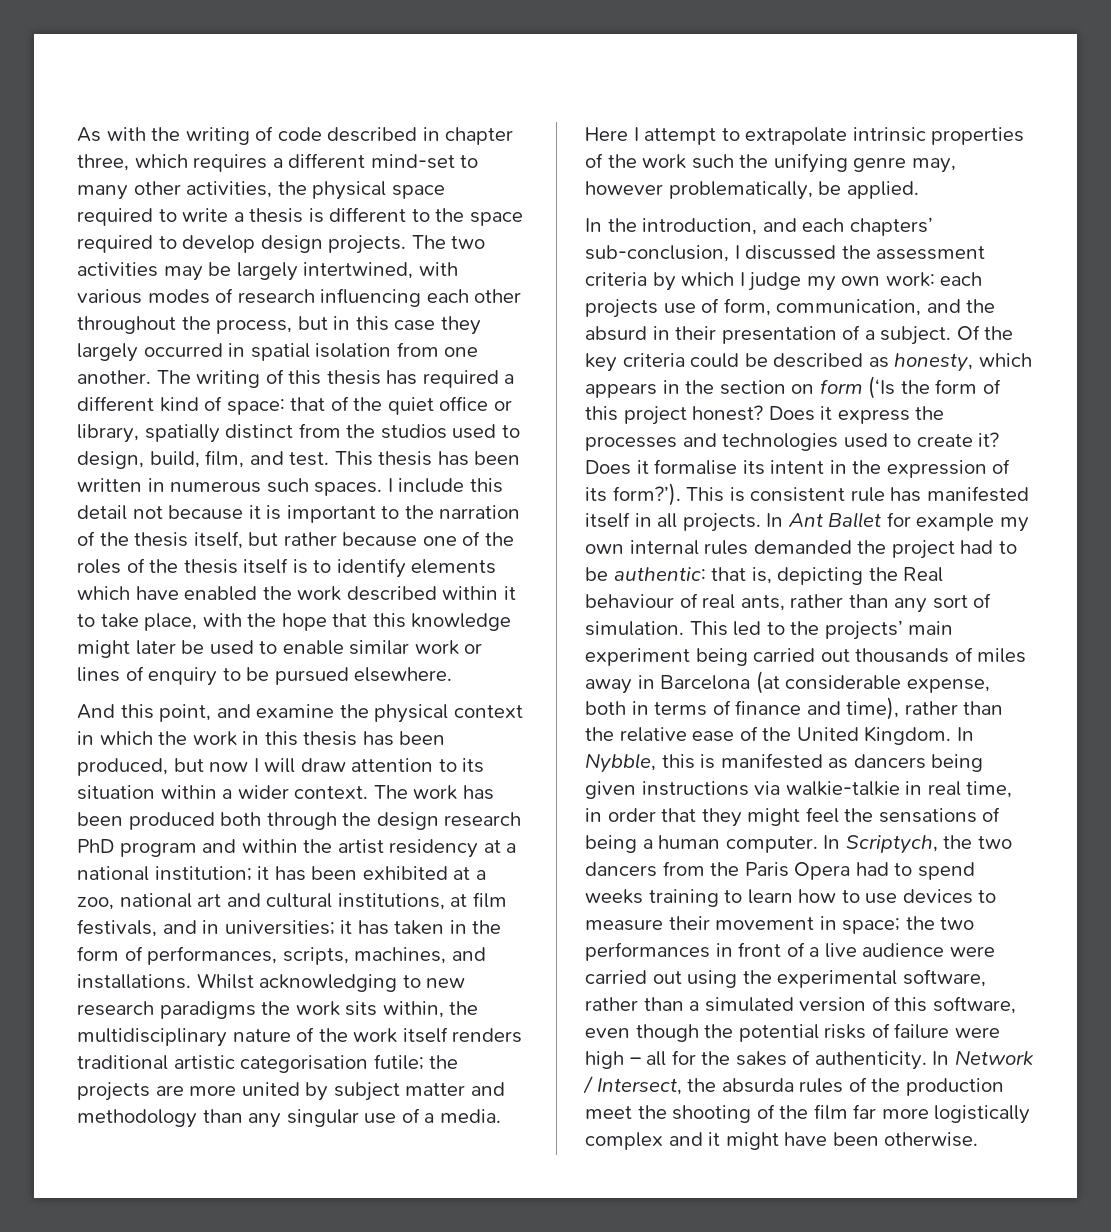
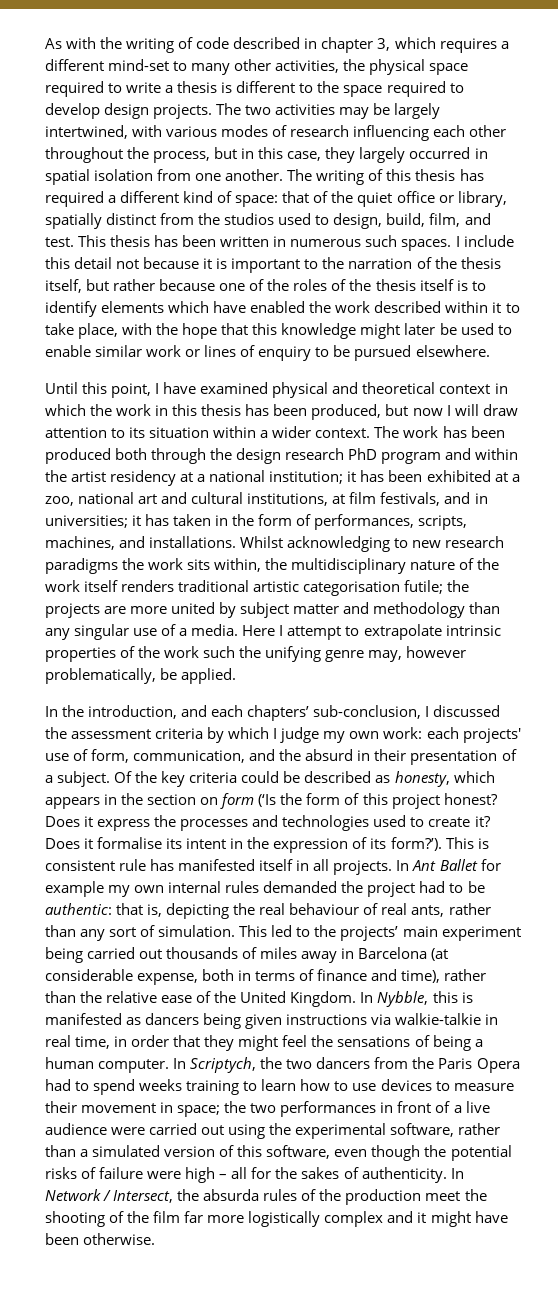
- As with the writing of code described in chapter three, which requires a different mind-set to many other activities, the physical space required to write a thesis is different to the space required to develop design projects.
+ As with the writing of code described in chapter 3, which requires a different mind-set to many other activities, the physical space required to write a thesis is different to the space required to develop design projects.
- The two activities may be largely intertwined, with various modes of research influencing each other throughout the process, but in this case they largely occurred in spatial isolation from one another.
+ The two activities may be largely intertwined, with various modes of research influencing each other throughout the process, but in this case, they largely occurred in spatial isolation from one another.
- And this point, and examine the physical context in which the work in this thesis has been produced, but now I will draw attention to its situation within a wider context.
+ Until this point, I have examined physical and theoretical context in which the work in this thesis has been produced, but now I will draw attention to its situation within a wider context.
- In the introduction, and each chapters’ sub-conclusion, I discussed the assessment criteria by which I judge my own work: each projects use of form, communication, and the absurd in their presentation of a subject.
+ In the introduction, and each chapters’ sub-conclusion, I discussed the assessment criteria by which I judge my own work: each projects' use of form, communication, and the absurd in their presentation of a subject.
- In Ant Ballet for example my own internal rules demanded the project had to be authentic: that is, depicting the Real behaviour of real ants, rather than any sort of simulation.
+ In Ant Ballet for example my own internal rules demanded the project had to be authentic: that is, depicting the real behaviour of real ants, rather than any sort of simulation.

